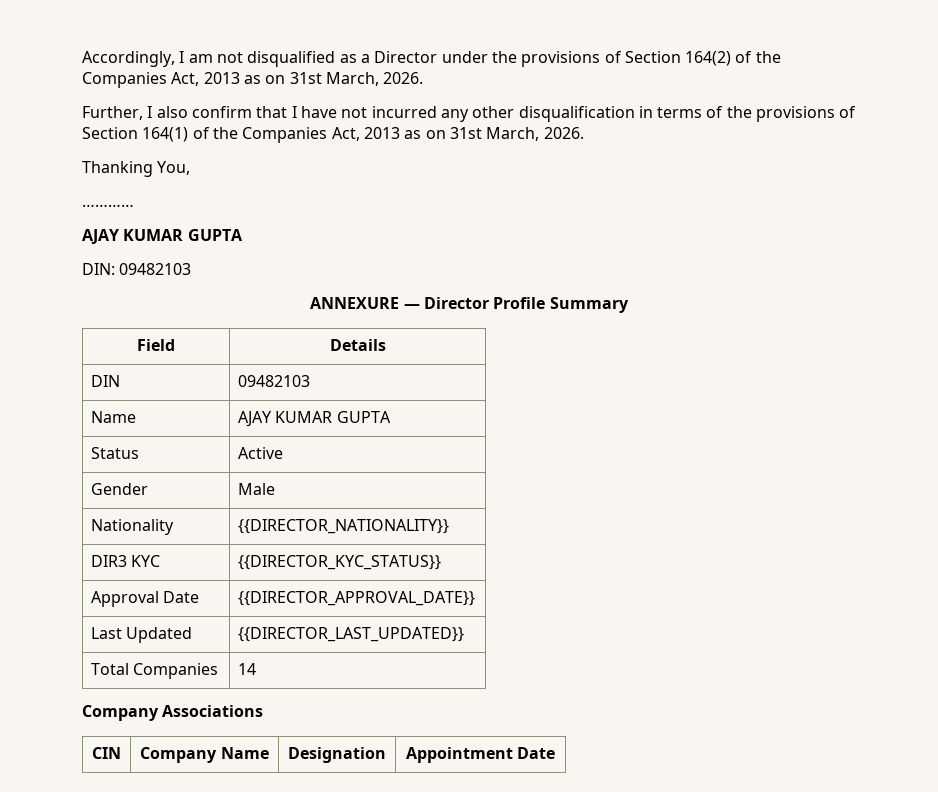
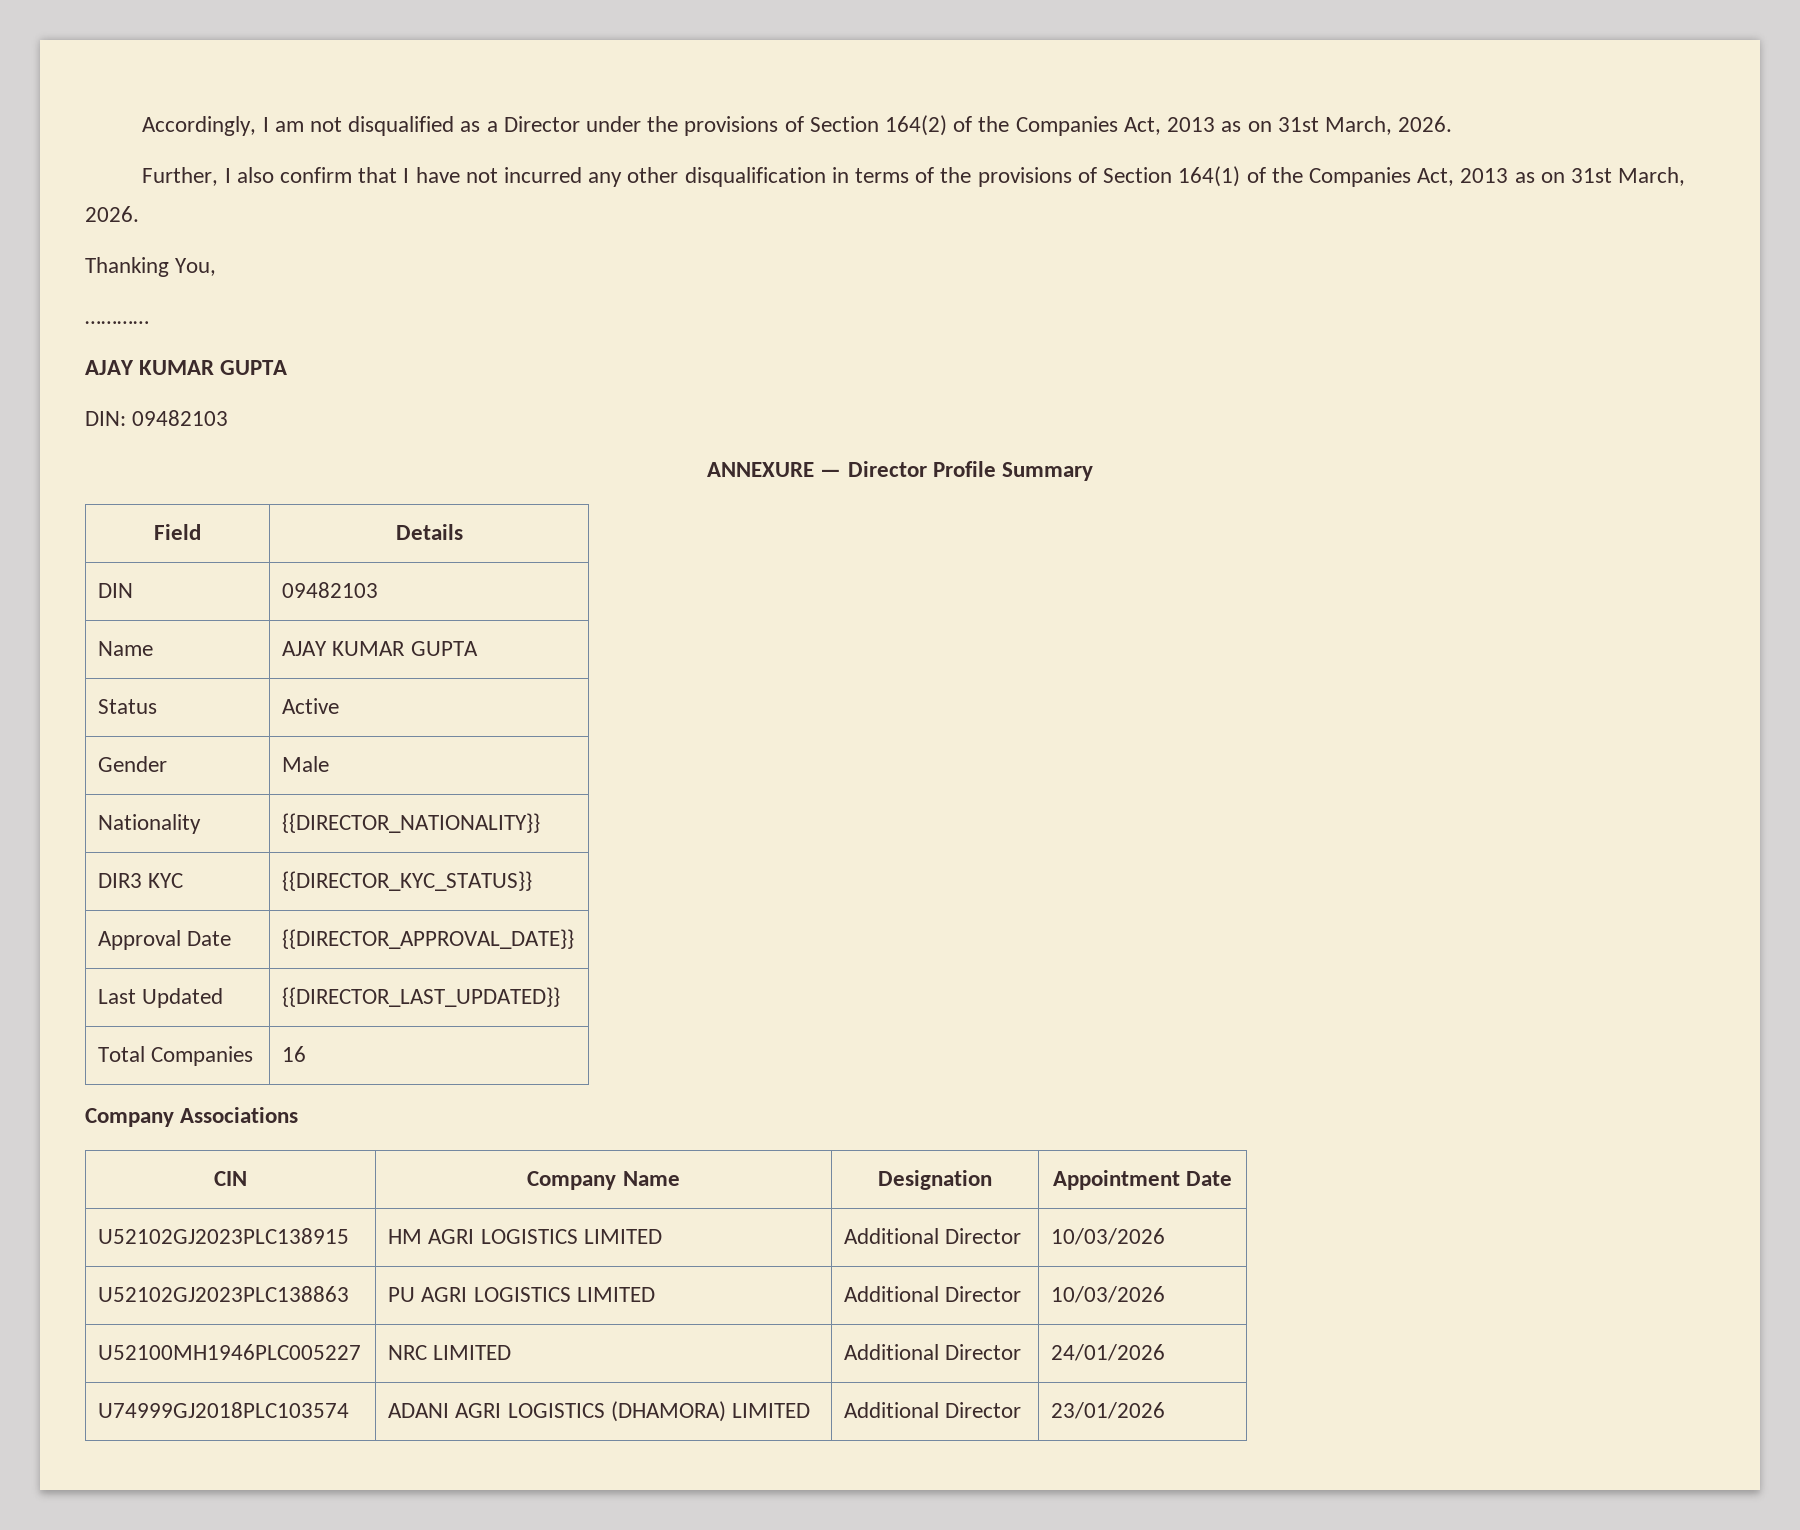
- Total Companies | 14
+ Total Companies | 16
+ U52102GJ2023PLC138915 | HM AGRI LOGISTICS LIMITED | Additional Director | 10/03/2026
+ U52102GJ2023PLC138863 | PU AGRI LOGISTICS LIMITED | Additional Director | 10/03/2026
+ U52100MH1946PLC005227 | NRC LIMITED | Additional Director | 24/01/2026
+ U74999GJ2018PLC103574 | ADANI AGRI LOGISTICS (DHAMORA) LIMITED | Additional Director | 23/01/2026

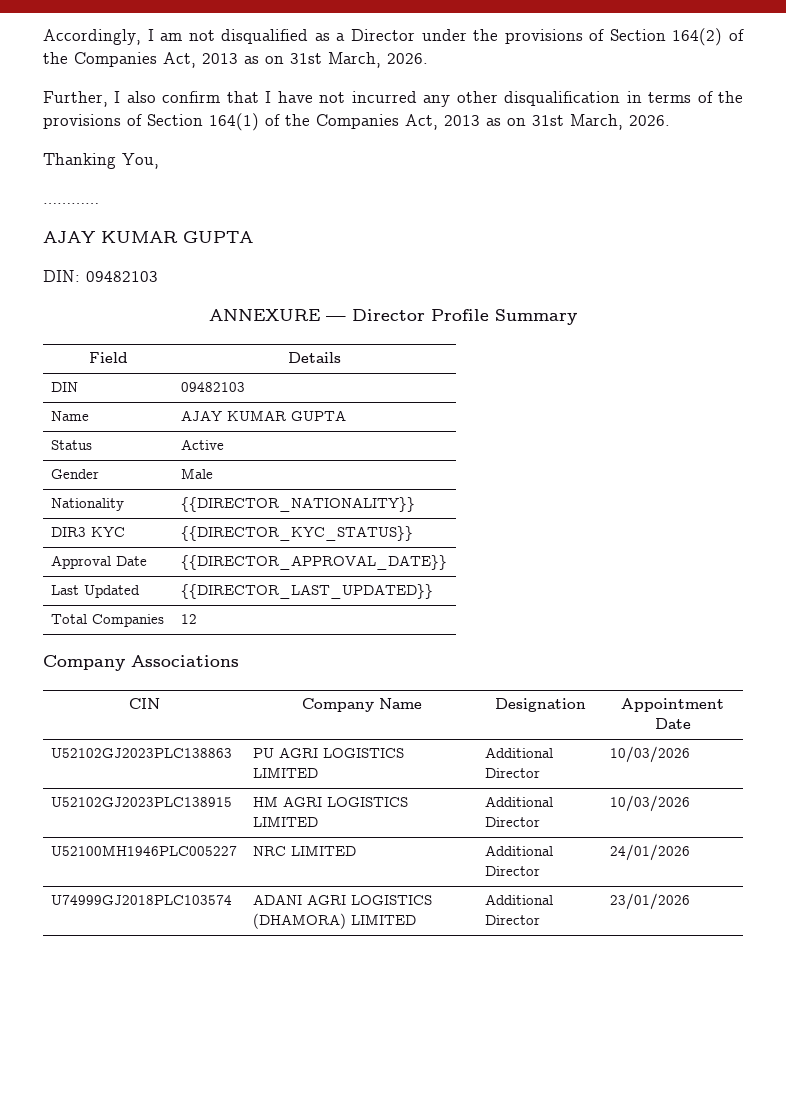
- Total Companies | 16
+ Total Companies | 12
+ U52102GJ2023PLC138863 | PU AGRI LOGISTICS LIMITED | Additional Director | 10/03/2026
  U52102GJ2023PLC138915 | HM AGRI LOGISTICS LIMITED | Additional Director | 10/03/2026
- U52102GJ2023PLC138863 | PU AGRI LOGISTICS LIMITED | Additional Director | 10/03/2026

